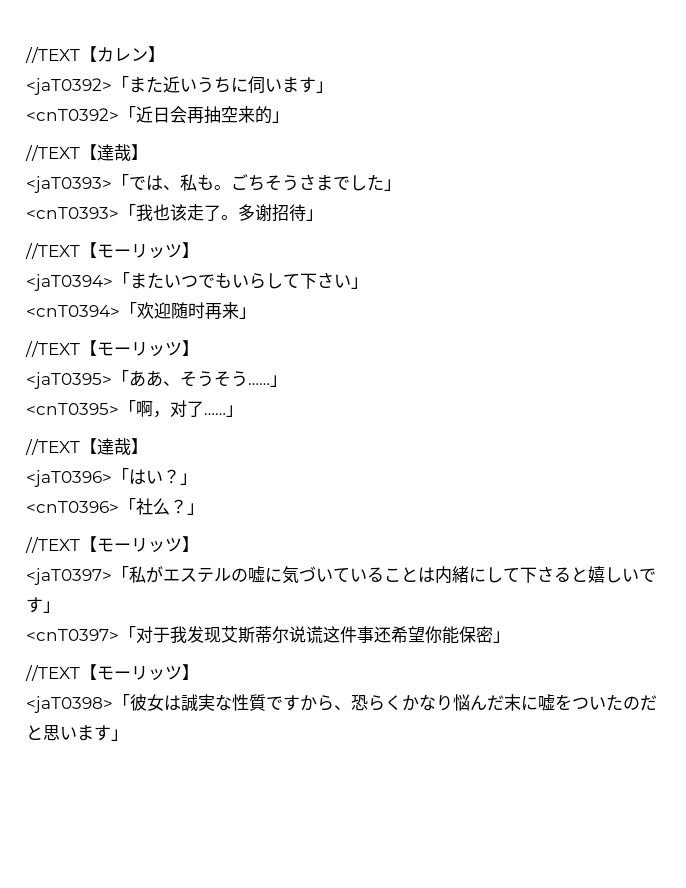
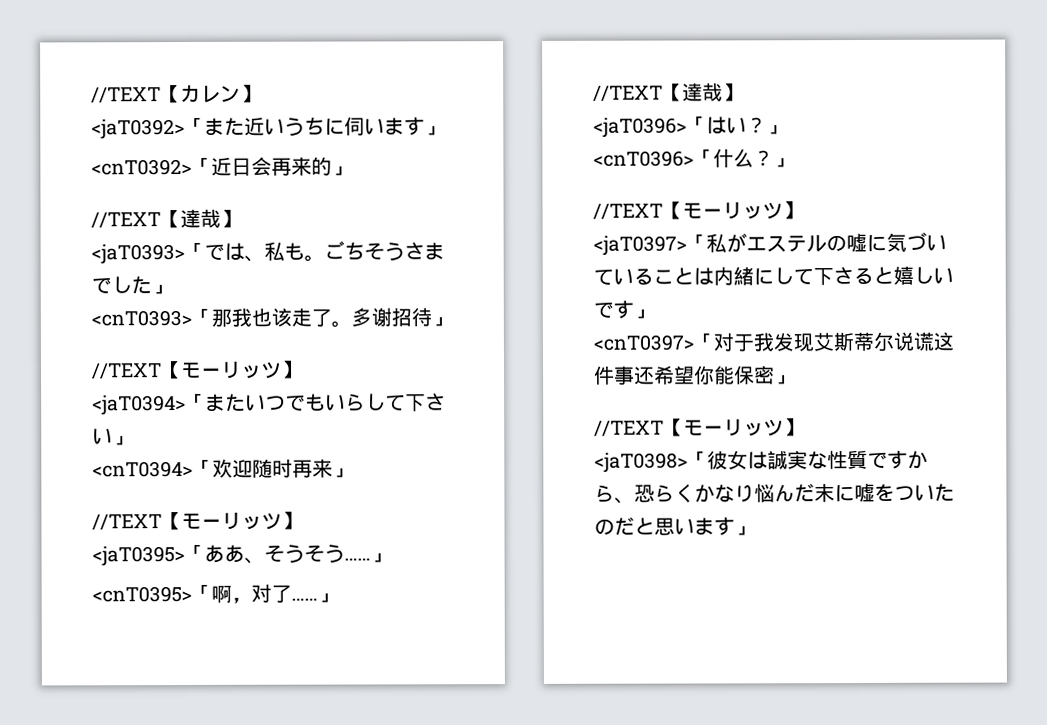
- <cnT0392>「近日会再抽空来的」
+ <cnT0392>「近日会再来的」
- <cnT0393>「我也该走了。
+ <cnT0393>「那我也该走了。
- <cnT0396>「社么？」
+ <cnT0396>「什么？」

